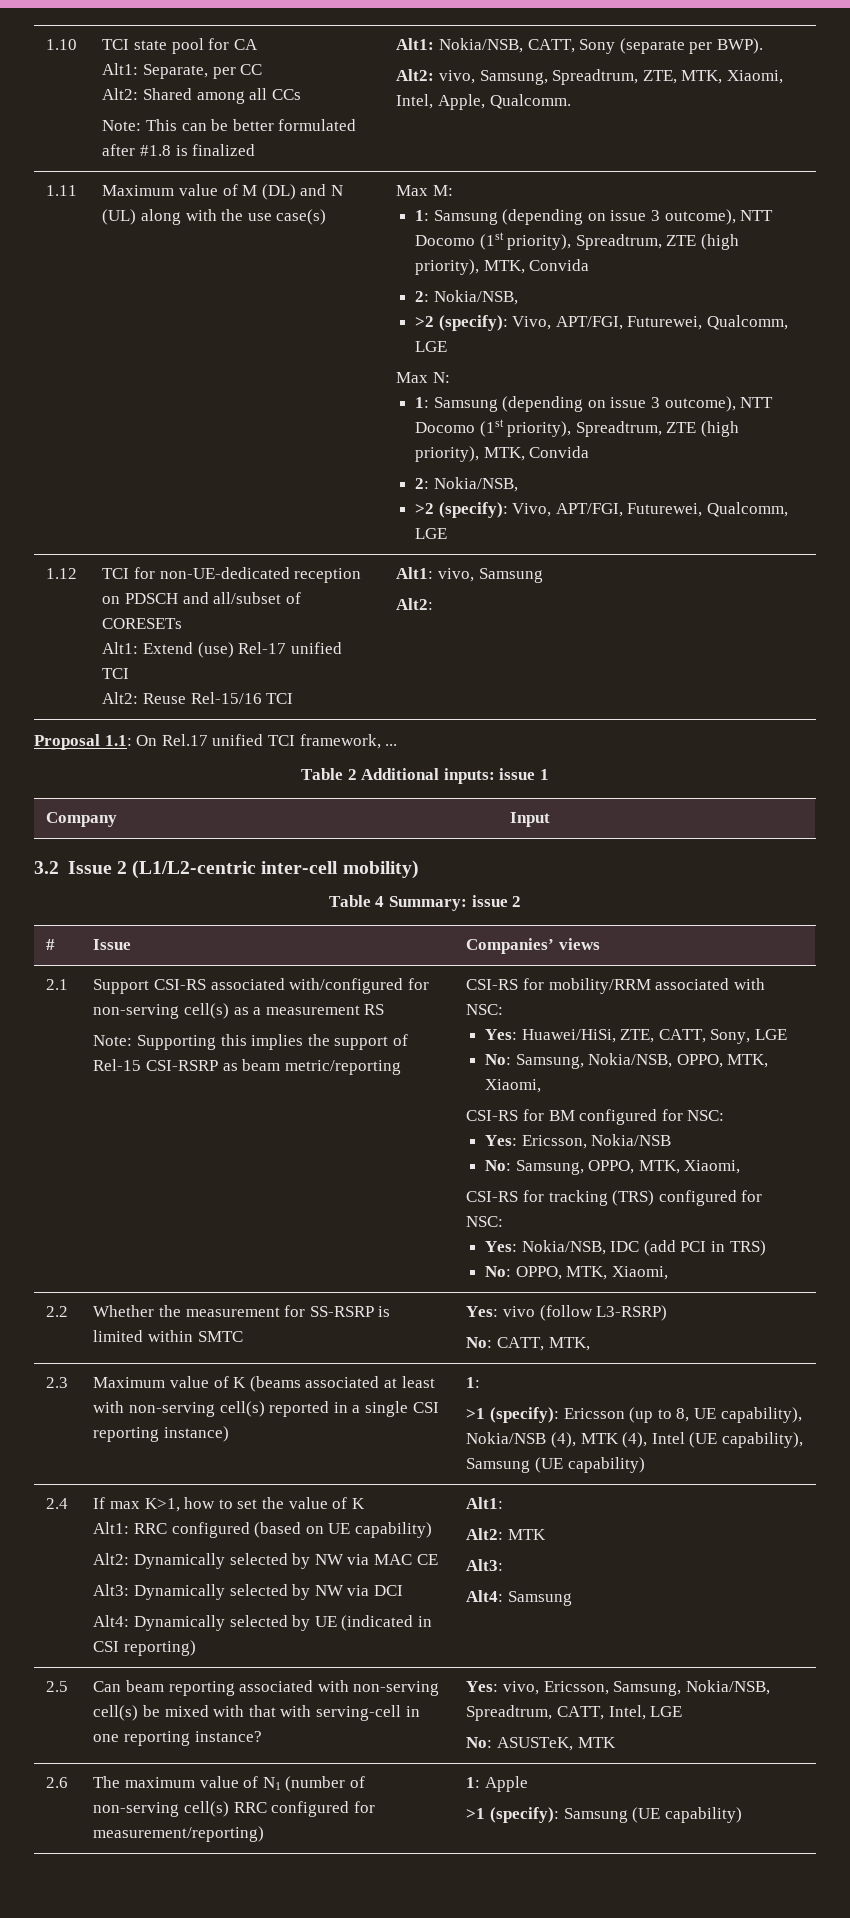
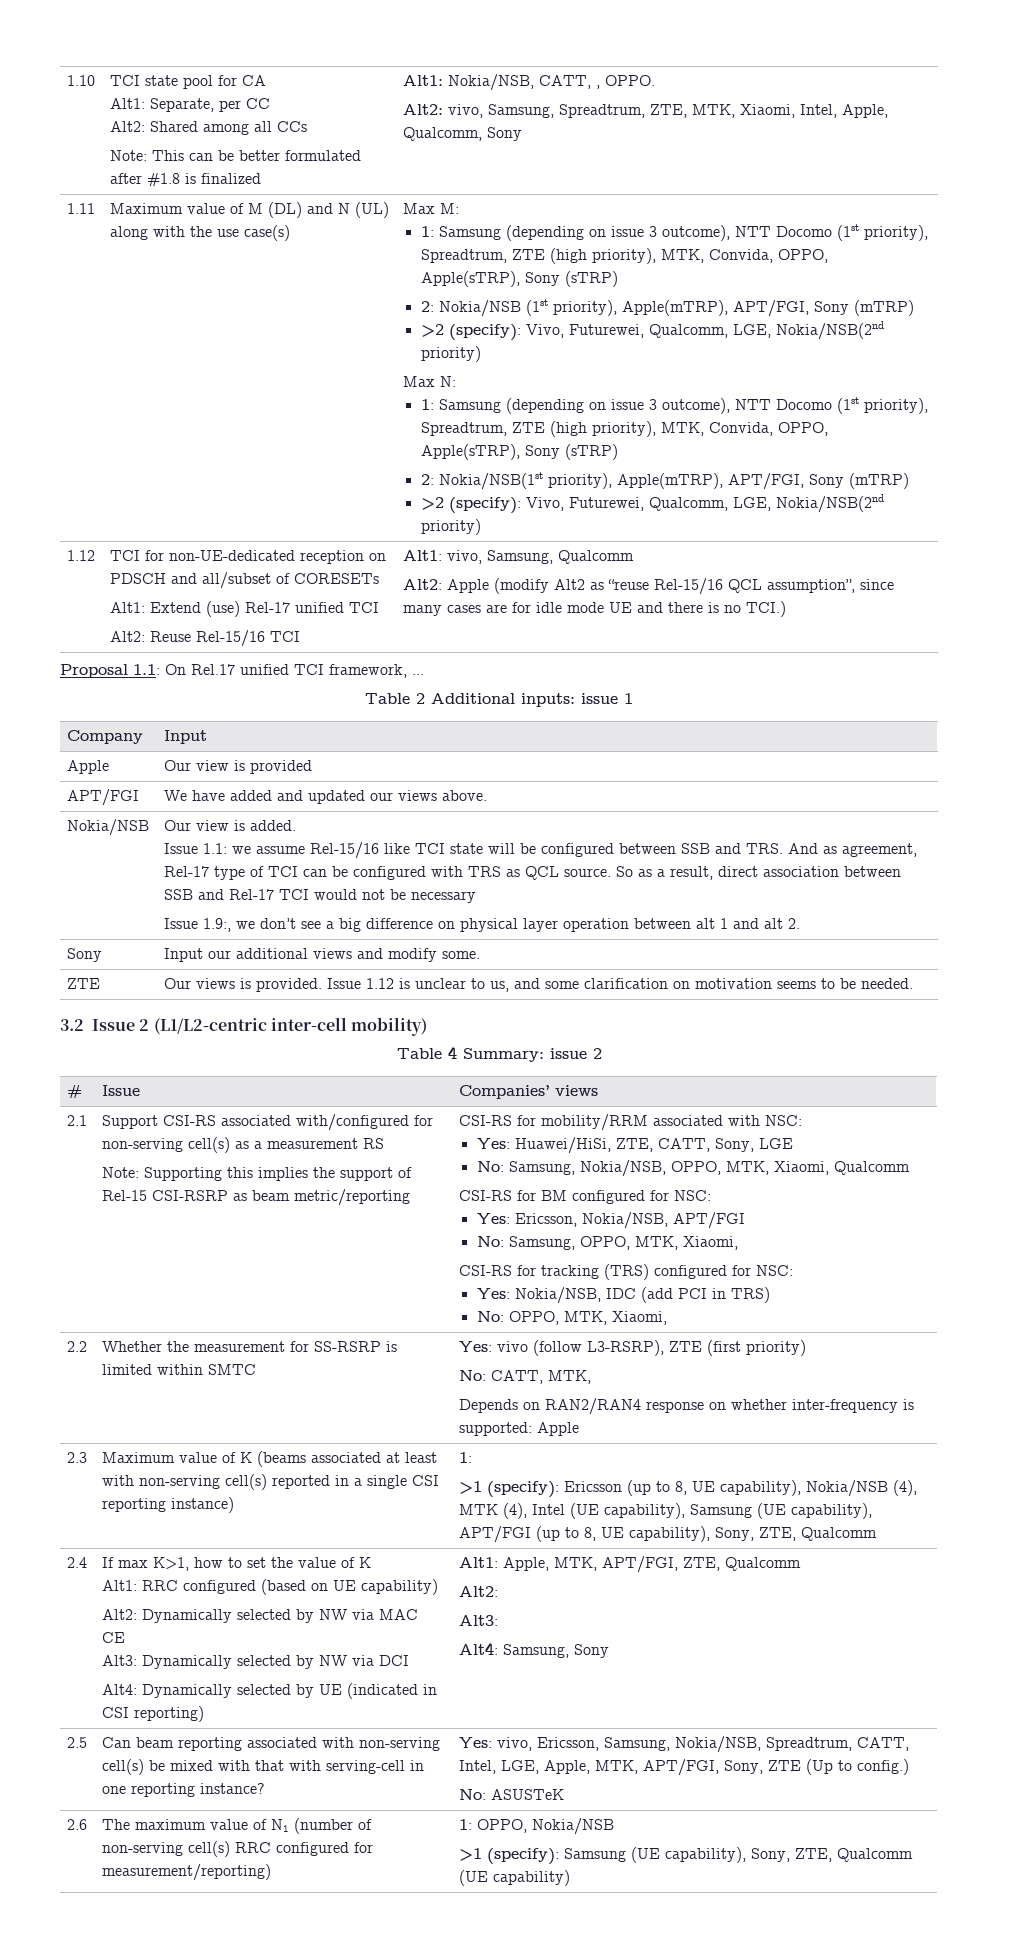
- Alt1: Nokia/NSB, CATT, Sony (separate per BWP).
+ Alt1: Nokia/NSB, CATT, , OPPO.
- Alt2: vivo, Samsung, Spreadtrum, ZTE, MTK, Xiaomi, Intel, Apple, Qualcomm.
+ Alt2: vivo, Samsung, Spreadtrum, ZTE, MTK, Xiaomi, Intel, Apple, Qualcomm, Sony
  Max M:
- 1: Samsung (depending on issue 3 outcome), NTT Docomo (1st priority), Spreadtrum, ZTE (high priority), MTK, Convida
- 2: Nokia/NSB,
- >2 (specify): Vivo, APT/FGI, Futurewei, Qualcomm, LGE
+ 1: Samsung (depending on issue 3 outcome), NTT Docomo (1st priority), Spreadtrum, ZTE (high priority), MTK, Convida, OPPO, Apple(sTRP), Sony (sTRP)
+ 2: Nokia/NSB (1st priority), Apple(mTRP), APT/FGI, Sony (mTRP)
+ >2 (specify): Vivo, Futurewei, Qualcomm, LGE, Nokia/NSB(2nd priority)
  Max N:
- 1: Samsung (depending on issue 3 outcome), NTT Docomo (1st priority), Spreadtrum, ZTE (high priority), MTK, Convida
- 2: Nokia/NSB,
- >2 (specify): Vivo, APT/FGI, Futurewei, Qualcomm, LGE
+ 1: Samsung (depending on issue 3 outcome), NTT Docomo (1st priority), Spreadtrum, ZTE (high priority), MTK, Convida, OPPO, Apple(sTRP), Sony (sTRP)
+ 2: Nokia/NSB(1st priority), Apple(mTRP), APT/FGI, Sony (mTRP)
+ >2 (specify): Vivo, Futurewei, Qualcomm, LGE, Nokia/NSB(2nd priority)
- Alt1: vivo, Samsung
- Alt2:
+ Alt1: vivo, Samsung, Qualcomm
+ Alt2: Apple (modify Alt2 as “reuse Rel-15/16 QCL assumption”, since many cases are for idle mode UE and there is no TCI.)
+ Apple | Our view is provided
+ APT/FGI | We have added and updated our views above.
+ Nokia/NSB | Our view is added.
+ Issue 1.1: we assume Rel-15/16 like TCI state will be configured between SSB and TRS. And as agreement, Rel-17 type of TCI can be configured with TRS as QCL source. So as a result, direct association between SSB and Rel-17 TCI would not be necessary
+ Issue 1.9:, we don’t see a big difference on physical layer operation between alt 1 and alt 2.
+ Sony | Input our additional views and modify some.
+ ZTE | Our views is provided. Issue 1.12 is unclear to us, and some clarification on motivation seems to be needed.
- No: Samsung, Nokia/NSB, OPPO, MTK, Xiaomi,
+ No: Samsung, Nokia/NSB, OPPO, MTK, Xiaomi, Qualcomm
- Yes: Ericsson, Nokia/NSB
+ Yes: Ericsson, Nokia/NSB, APT/FGI
- 2.2 | Whether the measurement for SS-RSRP is limited within SMTC | Yes: vivo (follow L3-RSRP)
+ 2.2 | Whether the measurement for SS-RSRP is limited within SMTC | Yes: vivo (follow L3-RSRP), ZTE (first priority)
  No: CATT, MTK,
+ Depends on RAN2/RAN4 response on whether inter-frequency is supported: Apple
- >1 (specify): Ericsson (up to 8, UE capability), Nokia/NSB (4), MTK (4), Intel (UE capability), Samsung (UE capability)
+ >1 (specify): Ericsson (up to 8, UE capability), Nokia/NSB (4), MTK (4), Intel (UE capability), Samsung (UE capability), APT/FGI (up to 8, UE capability), Sony, ZTE, Qualcomm
- Alt4: Dynamically selected by UE (indicated in CSI reporting) | Alt1:
- Alt2: MTK
+ Alt4: Dynamically selected by UE (indicated in CSI reporting) | Alt1: Apple, MTK, APT/FGI, ZTE, Qualcomm
+ Alt2:
- Alt4: Samsung
+ Alt4: Samsung, Sony
- 2.5 | Can beam reporting associated with non-serving cell(s) be mixed with that with serving-cell in one reporting instance? | Yes: vivo, Ericsson, Samsung, Nokia/NSB, Spreadtrum, CATT, Intel, LGE
- No: ASUSTeK, MTK
+ 2.5 | Can beam reporting associated with non-serving cell(s) be mixed with that with serving-cell in one reporting instance? | Yes: vivo, Ericsson, Samsung, Nokia/NSB, Spreadtrum, CATT, Intel, LGE, Apple, MTK, APT/FGI, Sony, ZTE (Up to config.)
+ No: ASUSTeK
- 2.6 | The maximum value of N1 (number of non-serving cell(s) RRC configured for measurement/reporting) | 1: Apple
- >1 (specify): Samsung (UE capability)
+ 2.6 | The maximum value of N1 (number of non-serving cell(s) RRC configured for measurement/reporting) | 1: OPPO, Nokia/NSB
+ >1 (specify): Samsung (UE capability), Sony, ZTE, Qualcomm (UE capability)

